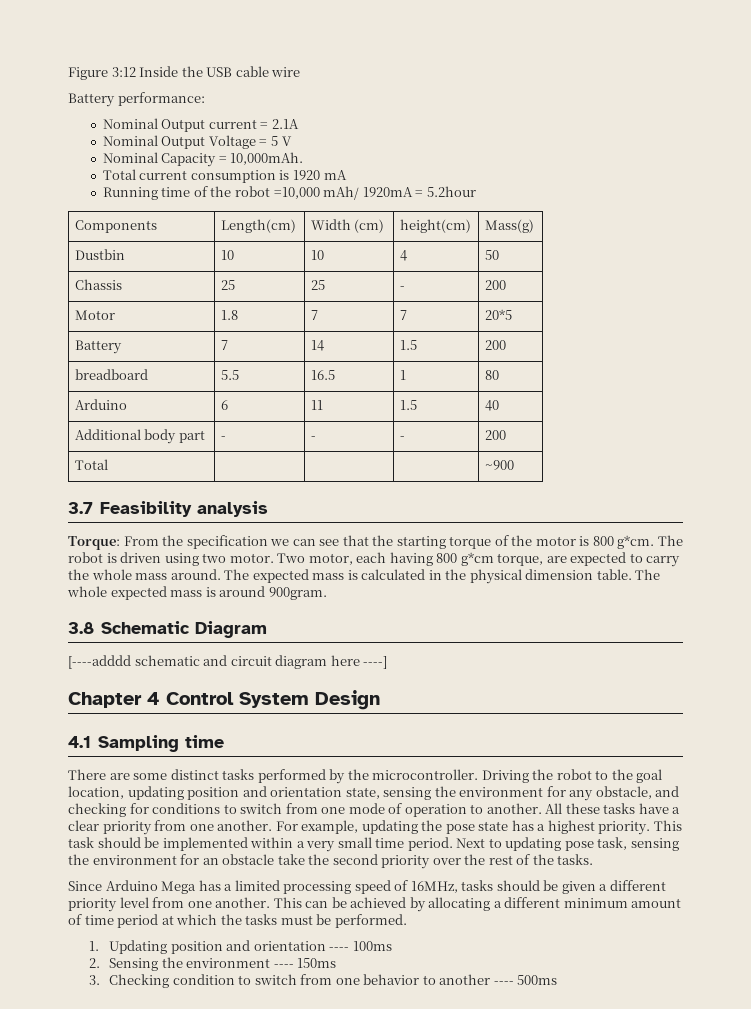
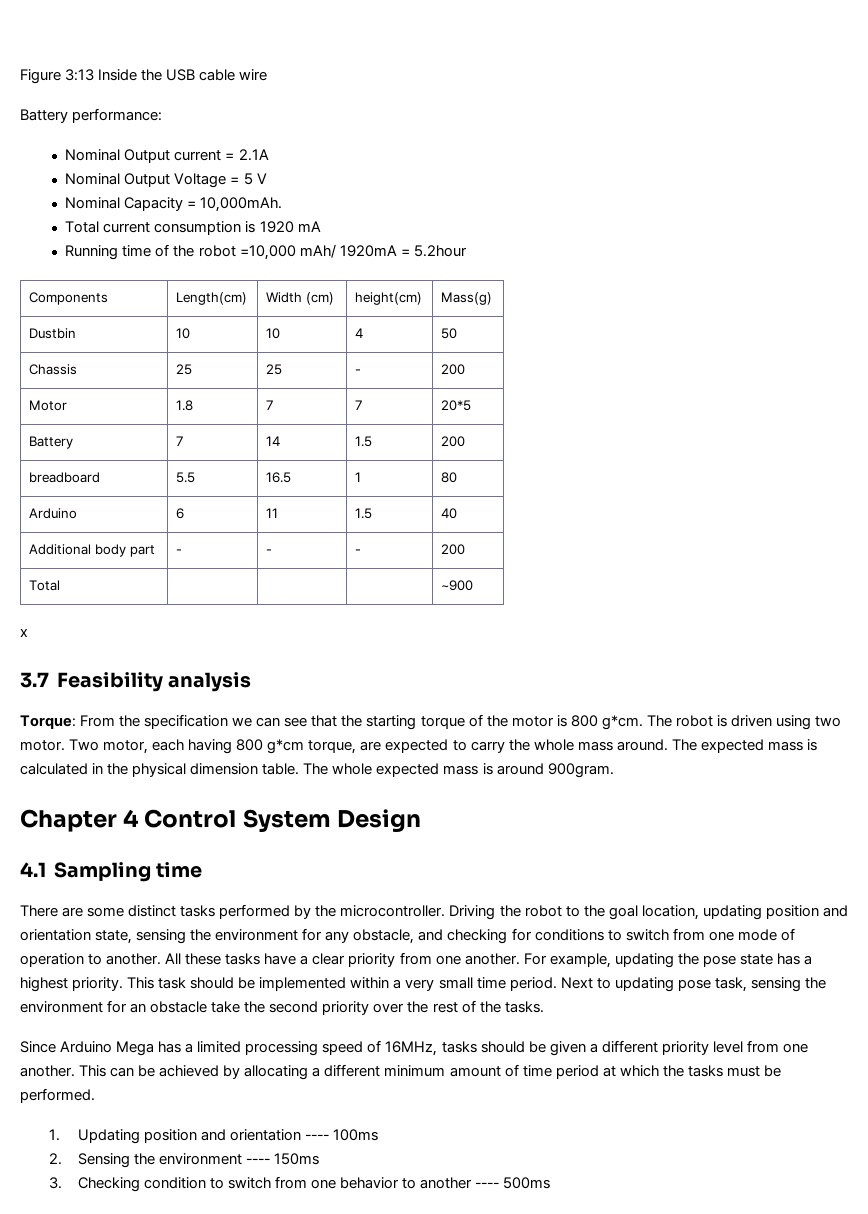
- Figure 3:12 Inside the USB cable wire
+ Figure 3:13 Inside the USB cable wire
+ x
- 3.8 Schematic Diagram
- [----adddd schematic and circuit diagram here ----]

